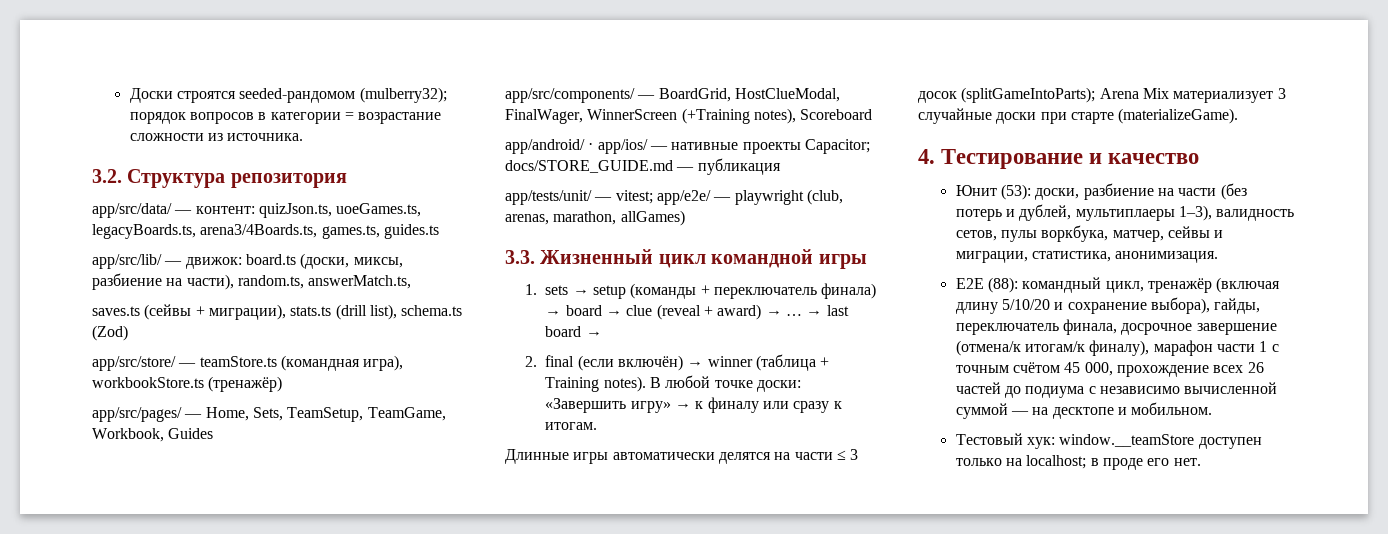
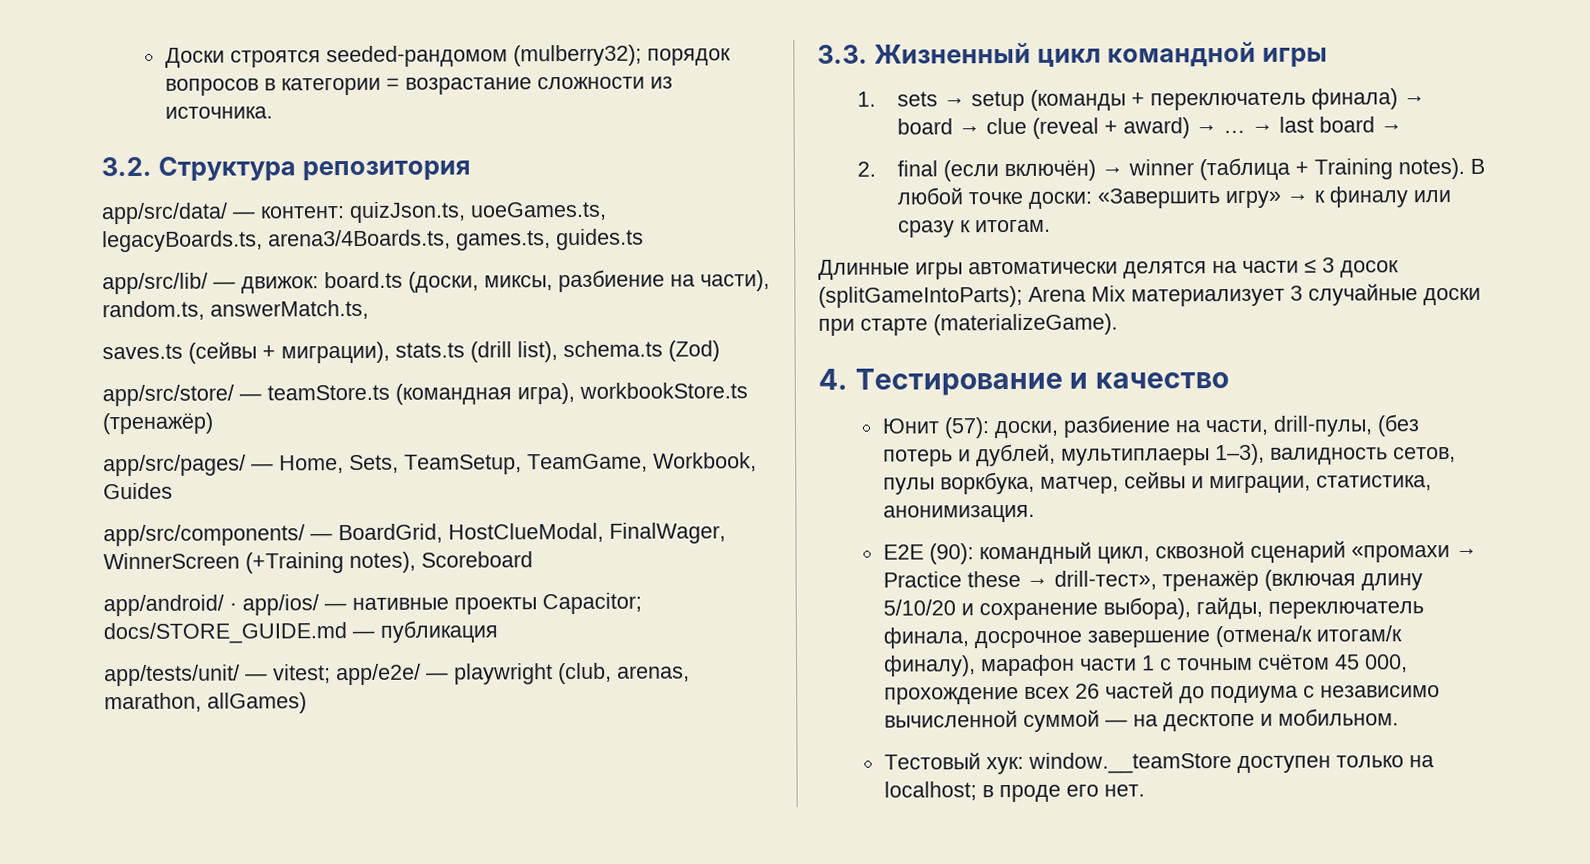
- Юнит (53): доски, разбиение на части (без потерь и дублей, мультиплаеры 1–3), валидность сетов, пулы воркбука, матчер, сейвы и миграции, статистика, анонимизация.
+ Юнит (57): доски, разбиение на части, drill-пулы, (без потерь и дублей, мультиплаеры 1–3), валидность сетов, пулы воркбука, матчер, сейвы и миграции, статистика, анонимизация.
- E2E (88): командный цикл, тренажёр (включая длину 5/10/20 и сохранение выбора), гайды, переключатель финала, досрочное завершение (отмена/к итогам/к финалу), марафон части 1 с точным счётом 45 000, прохождение всех 26 частей до подиума с независимо вычисленной суммой — на десктопе и мобильном.
+ E2E (90): командный цикл, сквозной сценарий «промахи → Practice these → drill-тест», тренажёр (включая длину 5/10/20 и сохранение выбора), гайды, переключатель финала, досрочное завершение (отмена/к итогам/к финалу), марафон части 1 с точным счётом 45 000, прохождение всех 26 частей до подиума с независимо вычисленной суммой — на десктопе и мобильном.

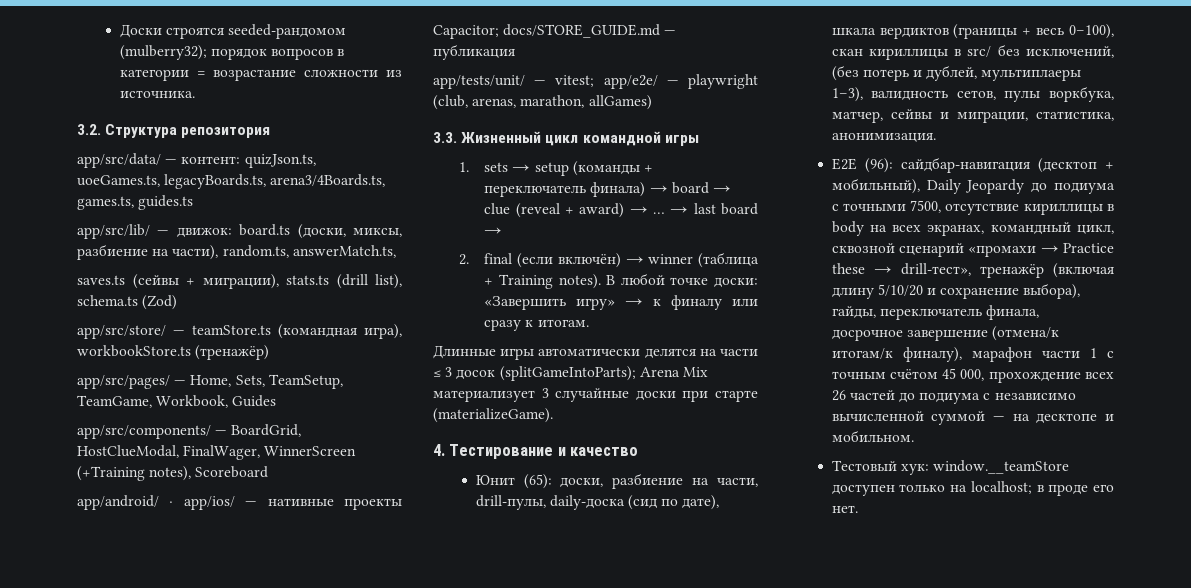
- Юнит (57): доски, разбиение на части, drill-пулы, (без потерь и дублей, мультиплаеры 1–3), валидность сетов, пулы воркбука, матчер, сейвы и миграции, статистика, анонимизация.
+ Юнит (65): доски, разбиение на части, drill-пулы, daily-доска (сид по дате), шкала вердиктов (границы + весь 0–100), скан кириллицы в src/ без исключений, (без потерь и дублей, мультиплаеры 1–3), валидность сетов, пулы воркбука, матчер, сейвы и миграции, статистика, анонимизация.
- E2E (90): командный цикл, сквозной сценарий «промахи → Practice these → drill-тест», тренажёр (включая длину 5/10/20 и сохранение выбора), гайды, переключатель финала, досрочное завершение (отмена/к итогам/к финалу), марафон части 1 с точным счётом 45 000, прохождение всех 26 частей до подиума с независимо вычисленной суммой — на десктопе и мобильном.
+ E2E (96): сайдбар-навигация (десктоп + мобильный), Daily Jeopardy до подиума с точными 7500, отсутствие кириллицы в body на всех экранах, командный цикл, сквозной сценарий «промахи → Practice these → drill-тест», тренажёр (включая длину 5/10/20 и сохранение выбора), гайды, переключатель финала, досрочное завершение (отмена/к итогам/к финалу), марафон части 1 с точным счётом 45 000, прохождение всех 26 частей до подиума с независимо вычисленной суммой — на десктопе и мобильном.

